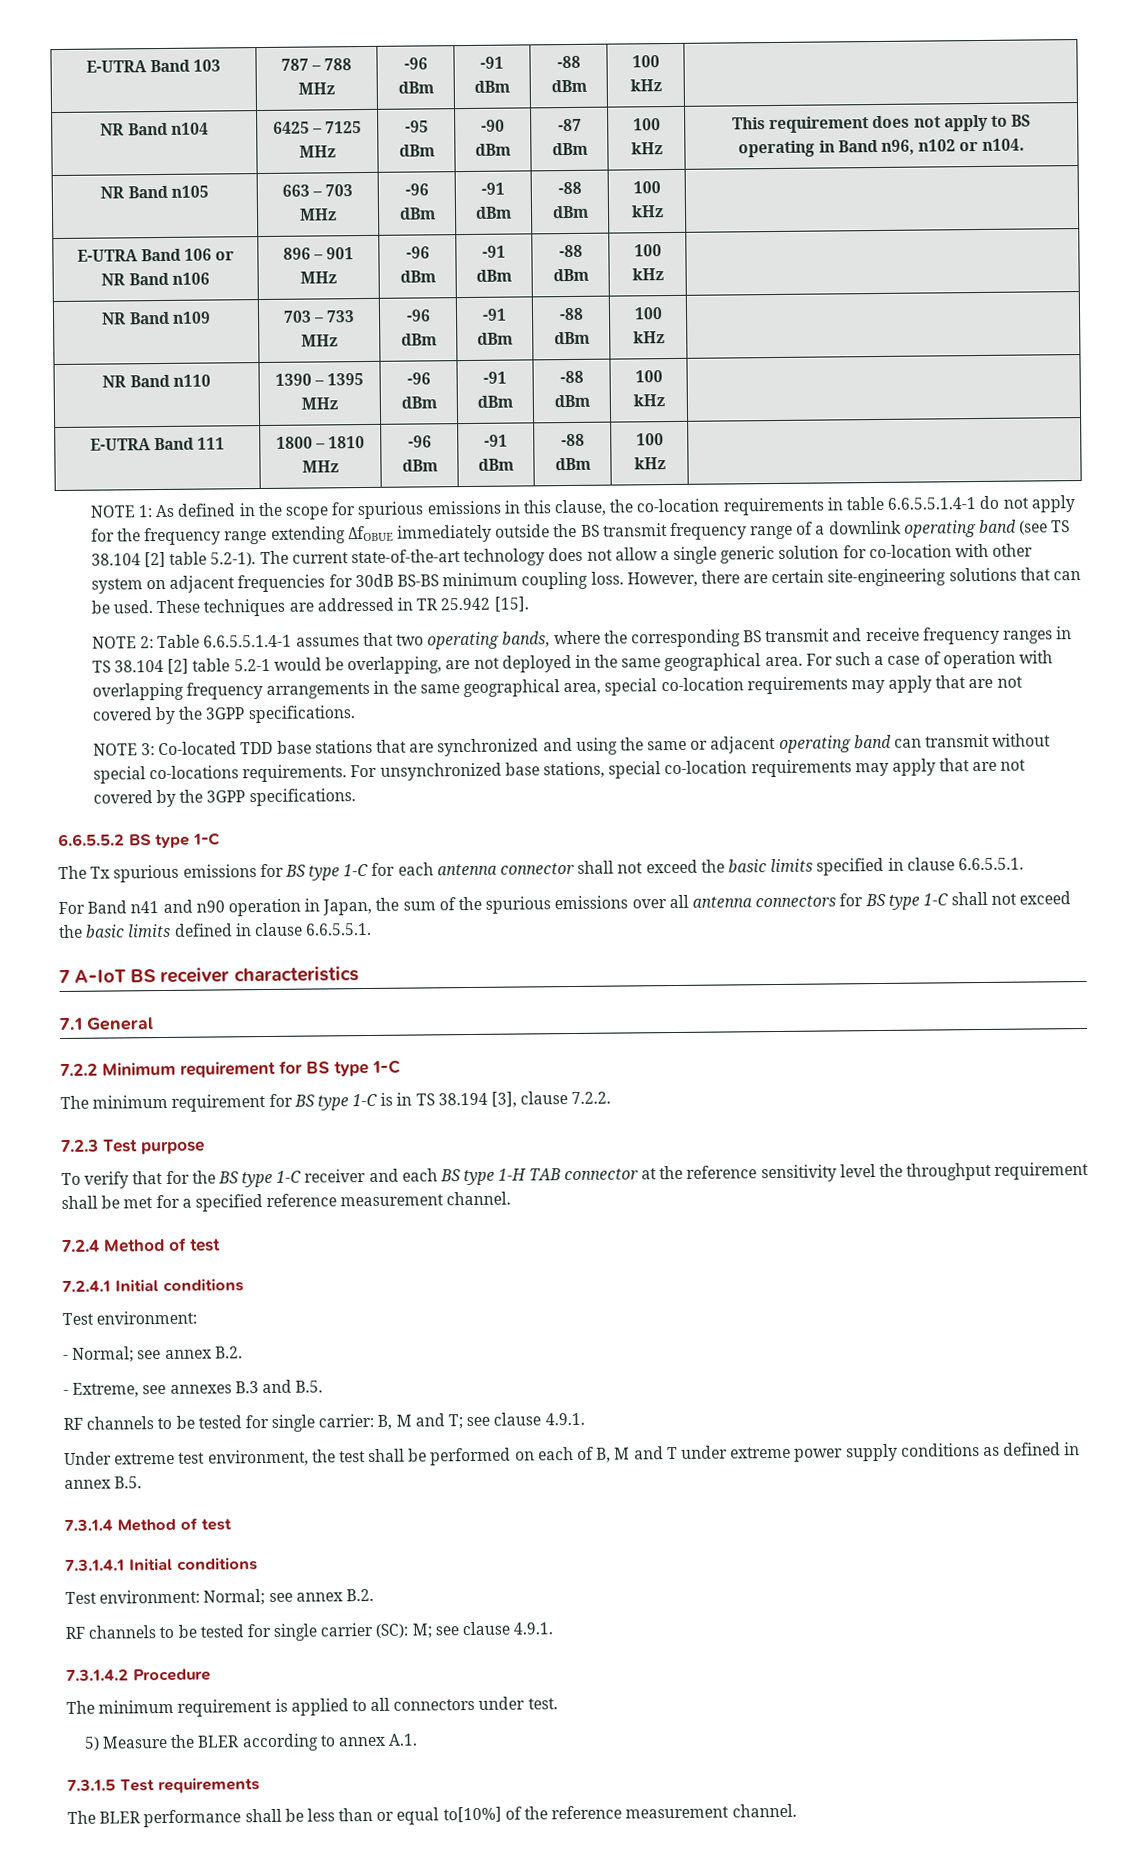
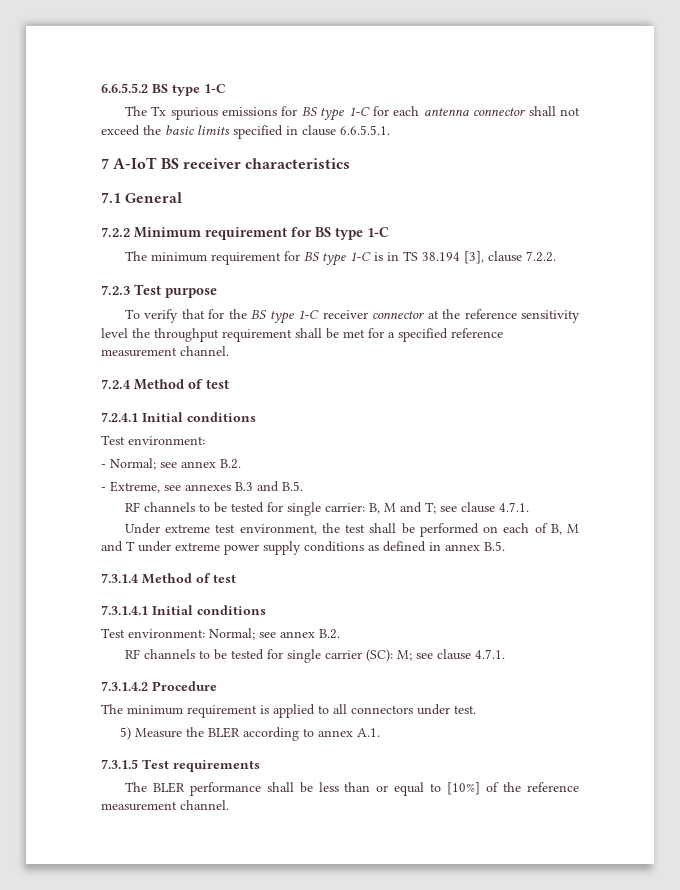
- E-UTRA Band 103 | 787 – 788 MHz | -96 dBm | -91 dBm | -88 dBm | 100 kHz |
- NR Band n104 | 6425 – 7125 MHz | -95 dBm | -90 dBm | -87 dBm | 100 kHz | This requirement does not apply to BS operating in Band n96, n102 or n104.
- NR Band n105 | 663 – 703 MHz | -96 dBm | -91 dBm | -88 dBm | 100 kHz |
- E-UTRA Band 106 or NR Band n106 | 896 – 901 MHz | -96 dBm | -91 dBm | -88 dBm | 100 kHz |
- NR Band n109 | 703 – 733 MHz | -96 dBm | -91 dBm | -88 dBm | 100 kHz |
- NR Band n110 | 1390 – 1395 MHz | -96 dBm | -91 dBm | -88 dBm | 100 kHz |
- E-UTRA Band 111 | 1800 – 1810 MHz | -96 dBm | -91 dBm | -88 dBm | 100 kHz |
- NOTE 1: As defined in the scope for spurious emissions in this clause, the co-location requirements in table 6.6.5.5.1.4-1 do not apply for the frequency range extending ΔfOBUE immediately outside the BS transmit frequency range of a downlink operating band (see TS 38.104 [2] table 5.2-1). The current state-of-the-art technology does not allow a single generic solution for co-location with other system on adjacent frequencies for 30dB BS-BS minimum coupling loss. However, there are certain site-engineering solutions that can be used. These techniques are addressed in TR 25.942 [15].
- NOTE 2: Table 6.6.5.5.1.4-1 assumes that two operating bands, where the corresponding BS transmit and receive frequency ranges in TS 38.104 [2] table 5.2-1 would be overlapping, are not deployed in the same geographical area. For such a case of operation with overlapping frequency arrangements in the same geographical area, special co-location requirements may apply that are not covered by the 3GPP specifications.
- NOTE 3: Co-located TDD base stations that are synchronized and using the same or adjacent operating band can transmit without special co-locations requirements. For unsynchronized base stations, special co-location requirements may apply that are not covered by the 3GPP specifications.
- For Band n41 and n90 operation in Japan, the sum of the spurious emissions over all antenna connectors for BS type 1-C shall not exceed the basic limits defined in clause 6.6.5.5.1.
- To verify that for the BS type 1-C receiver and each BS type 1-H TAB connector at the reference sensitivity level the throughput requirement shall be met for a specified reference measurement channel.
+ To verify that for the BS type 1-C receiver connector at the reference sensitivity level the throughput requirement shall be met for a specified reference measurement channel.
- RF channels to be tested for single carrier: B, M and T; see clause 4.9.1.
+ RF channels to be tested for single carrier: B, M and T; see clause 4.7.1.
- RF channels to be tested for single carrier (SC): M; see clause 4.9.1.
+ RF channels to be tested for single carrier (SC): M; see clause 4.7.1.
- The BLER performance shall be less than or equal to[10%] of the reference measurement channel.
+ The BLER performance shall be less than or equal to [10%] of the reference measurement channel.

